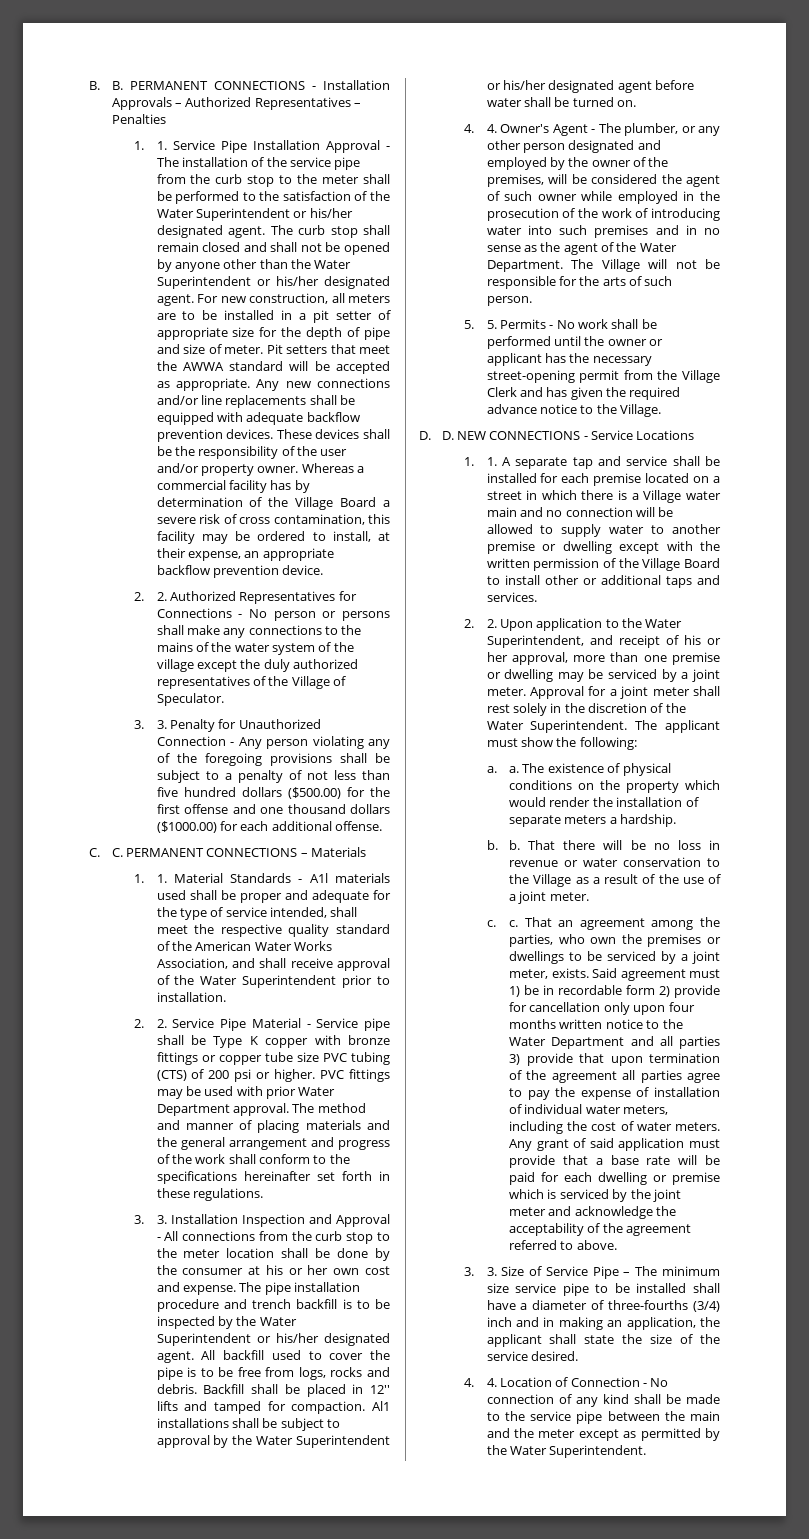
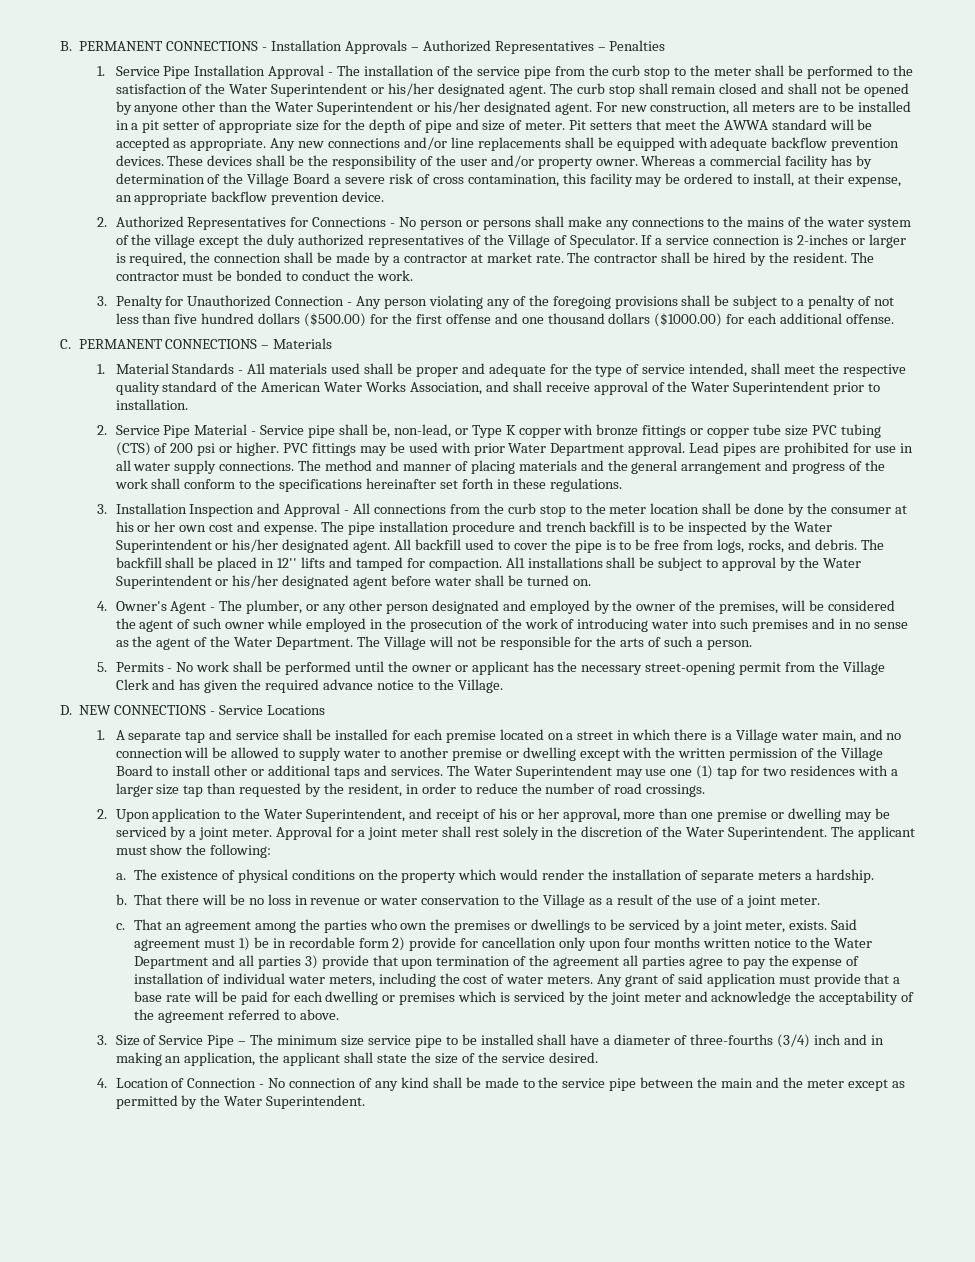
- B. B. PERMANENT CONNECTIONS - Installation Approvals – Authorized Representatives – Penalties
+ B. PERMANENT CONNECTIONS - Installation Approvals – Authorized Representatives – Penalties
- 1. 1. Service Pipe Installation Approval - The installation of the service pipe from the curb stop to the meter shall be performed to the satisfaction of the Water Superintendent or his/her designated agent.
+ 1. Service Pipe Installation Approval - The installation of the service pipe from the curb stop to the meter shall be performed to the satisfaction of the Water Superintendent or his/her designated agent.
- 2. 2. Authorized Representatives for Connections - No person or persons shall make any connections to the mains of the water system of the village except the duly authorized representatives of the Village of Speculator.
- 3. 3. Penalty for Unauthorized Connection - Any person violating any of the foregoing provisions shall be subject to a penalty of not less than five hundred dollars ($500.00) for the first offense and one thousand dollars ($1000.00) for each additional offense.
+ 2. Authorized Representatives for Connections - No person or persons shall make any connections to the mains of the water system of the village except the duly authorized representatives of the Village of Speculator. If a service connection is 2-inches or larger is required, the connection shall be made by a contractor at market rate. The contractor shall be hired by the resident. The contractor must be bonded to conduct the work.
+ 3. Penalty for Unauthorized Connection - Any person violating any of the foregoing provisions shall be subject to a penalty of not less than five hundred dollars ($500.00) for the first offense and one thousand dollars ($1000.00) for each additional offense.
- C. C. PERMANENT CONNECTIONS – Materials
+ C. PERMANENT CONNECTIONS – Materials
- 1. 1. Material Standards - A1l materials used shall be proper and adequate for the type of service intended, shall meet the respective quality standard of the American Water Works Association, and shall receive approval of the Water Superintendent prior to installation.
+ 1. Material Standards - A1l materials used shall be proper and adequate for the type of service intended, shall meet the respective quality standard of the American Water Works Association, and shall receive approval of the Water Superintendent prior to installation.
- 2. 2. Service Pipe Material - Service pipe shall be Type K copper with bronze fittings or copper tube size PVC tubing (CTS) of 200 psi or higher.
+ 2. Service Pipe Material - Service pipe shall be, non-lead, or Type K copper with bronze fittings or copper tube size PVC tubing (CTS) of 200 psi or higher.
+ Lead pipes are prohibited for use in all water supply connections.
- 3. 3. Installation Inspection and Approval - All connections from the curb stop to the meter location shall be done by the consumer at his or her own cost and expense.
+ 3. Installation Inspection and Approval - All connections from the curb stop to the meter location shall be done by the consumer at his or her own cost and expense.
- All backfill used to cover the pipe is to be free from logs, rocks and debris.
+ All backfill used to cover the pipe is to be free from logs, rocks, and debris.
- Backfill shall be placed in 12'' lifts and tamped for compaction.
+ The backfill shall be placed in 12'' lifts and tamped for compaction.
- 4. 4. Owner's Agent - The plumber, or any other person designated and employed by the owner of the premises, will be considered the agent of such owner while employed in the prosecution of the work of introducing water into such premises and in no sense as the agent of the Water Department.
+ 4. Owner's Agent - The plumber, or any other person designated and employed by the owner of the premises, will be considered the agent of such owner while employed in the prosecution of the work of introducing water into such premises and in no sense as the agent of the Water Department.
- The Village will not be responsible for the arts of such person.
+ The Village will not be responsible for the arts of such a person.
- 5. 5. Permits - No work shall be performed until the owner or applicant has the necessary street-opening permit from the Village Clerk and has given the required advance notice to the Village.
+ 5. Permits - No work shall be performed until the owner or applicant has the necessary street-opening permit from the Village Clerk and has given the required advance notice to the Village.
- D. D. NEW CONNECTIONS - Service Locations
+ D. NEW CONNECTIONS - Service Locations
- 1. 1. A separate tap and service shall be installed for each premise located on a street in which there is a Village water main and no connection will be allowed to supply water to another premise or dwelling except with the written permission of the Village Board to install other or additional taps and services.
- 2. 2. Upon application to the Water Superintendent, and receipt of his or her approval, more than one premise or dwelling may be serviced by a joint meter.
+ 1. A separate tap and service shall be installed for each premise located on a street in which there is a Village water main, and no connection will be allowed to supply water to another premise or dwelling except with the written permission of the Village Board to install other or additional taps and services. The Water Superintendent may use one (1) tap for two residences with a larger size tap than requested by the resident, in order to reduce the number of road crossings.
+ 2. Upon application to the Water Superintendent, and receipt of his or her approval, more than one premise or dwelling may be serviced by a joint meter.
- a. a.
+ a.
- b. b.
+ b.
- c. c.
+ c.
- That an agreement among the parties, who own the premises or dwellings to be serviced by a joint meter, exists.
+ That an agreement among the parties who own the premises or dwellings to be serviced by a joint meter, exists.
- Any grant of said application must provide that a base rate will be paid for each dwelling or premise which is serviced by the joint meter and acknowledge the acceptability of the agreement referred to above.
+ Any grant of said application must provide that a base rate will be paid for each dwelling or premises which is serviced by the joint meter and acknowledge the acceptability of the agreement referred to above.
- 3. 3. Size of Service Pipe – The minimum size service pipe to be installed shall have a diameter of three-fourths (3/4) inch and in making an application, the applicant shall state the size of the service desired.
+ 3. Size of Service Pipe – The minimum size service pipe to be installed shall have a diameter of three-fourths (3/4) inch and in making an application, the applicant shall state the size of the service desired.
- 4. 4. Location of Connection - No connection of any kind shall be made to the service pipe between the main and the meter except as permitted by the Water Superintendent.
+ 4. Location of Connection - No connection of any kind shall be made to the service pipe between the main and the meter except as permitted by the Water Superintendent.

